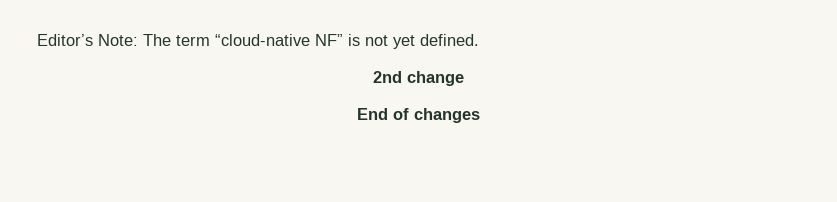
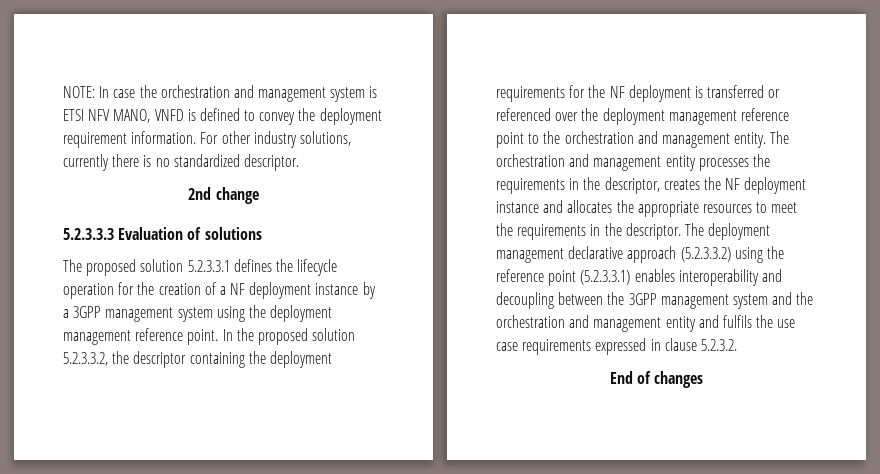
- Editor’s Note: The term “cloud-native NF” is not yet defined.
+ NOTE: In case the orchestration and management system is ETSI NFV MANO, VNFD is defined to convey the deployment requirement information. For other industry solutions, currently there is no standardized descriptor.
  2nd change
+ 5.2.3.3.3 Evaluation of solutions
+ The proposed solution 5.2.3.3.1 defines the lifecycle operation for the creation of a NF deployment instance by a 3GPP management system using the deployment management reference point. In the proposed solution 5.2.3.3.2, the descriptor containing the deployment requirements for the NF deployment is transferred or referenced over the deployment management reference point to the orchestration and management entity. The orchestration and management entity processes the requirements in the descriptor, creates the NF deployment instance and allocates the appropriate resources to meet the requirements in the descriptor. The deployment management declarative approach (5.2.3.3.2) using the reference point (5.2.3.3.1) enables interoperability and decoupling between the 3GPP management system and the orchestration and management entity and fulfils the use case requirements expressed in clause 5.2.3.2.

